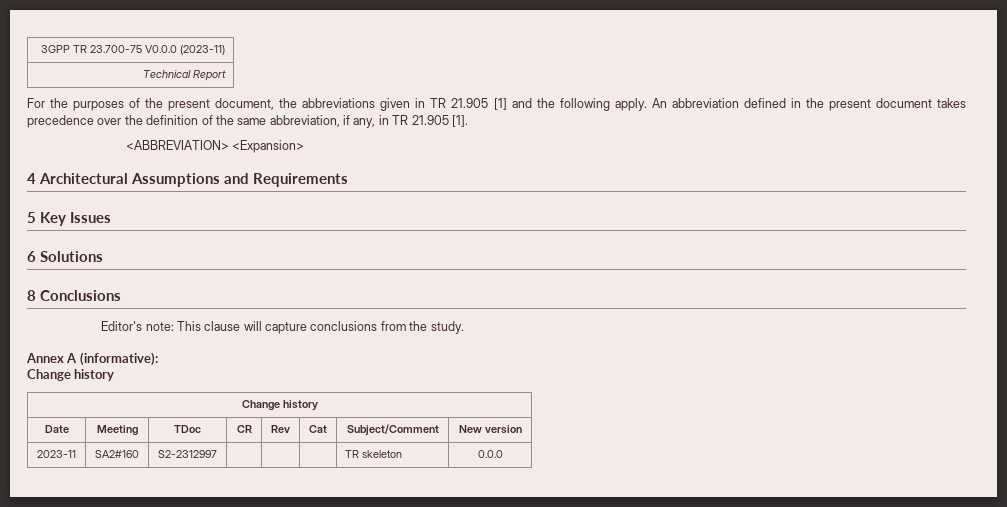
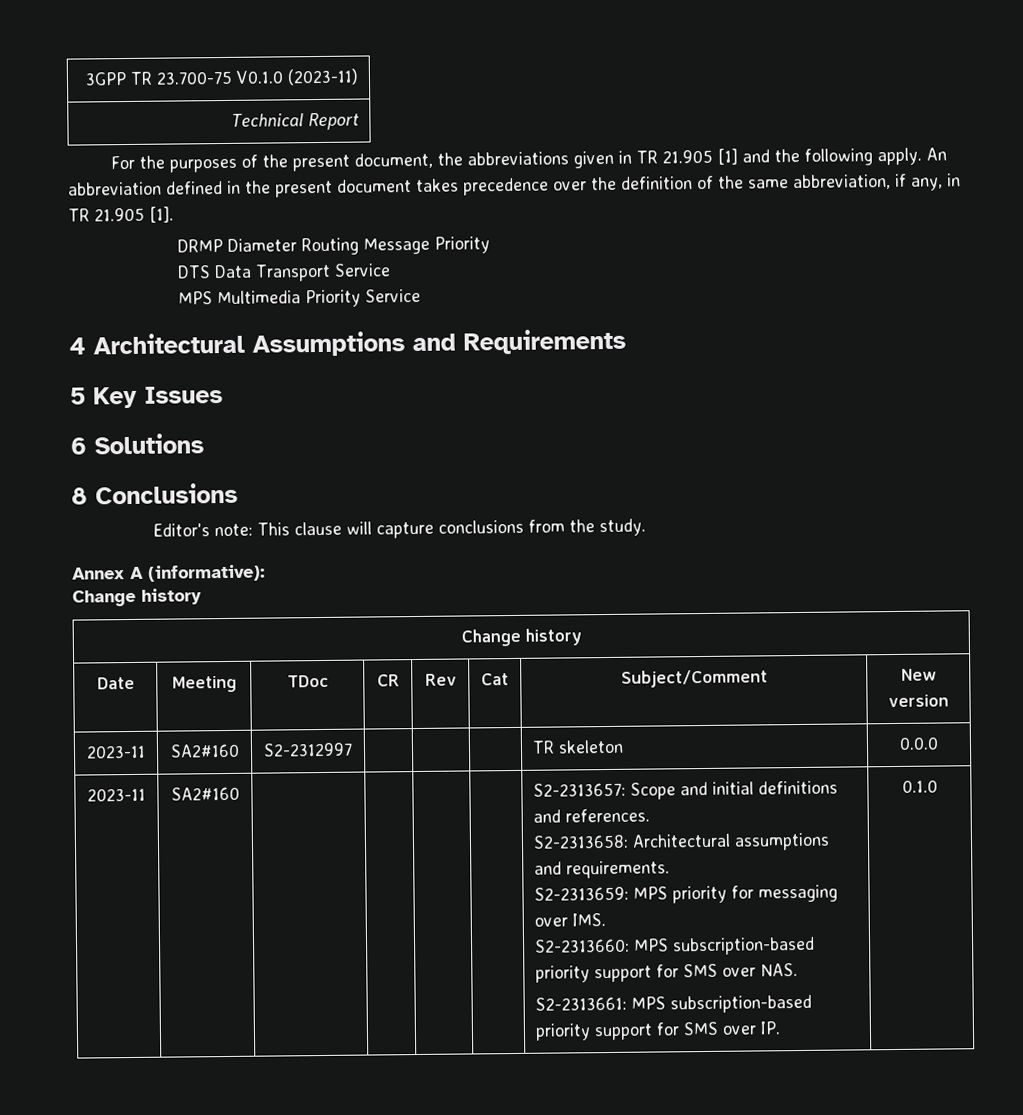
- 3GPP TR 23.700-75 V0.0.0 (2023-11)
+ 3GPP TR 23.700-75 V0.1.0 (2023-11)
- <ABBREVIATION> <Expansion>
+ DRMP Diameter Routing Message Priority
+ DTS Data Transport Service
+ MPS Multimedia Priority Service
+ 2023-11 | SA2#160 | | | | | S2-2313657: Scope and initial definitions and references.
+ S2-2313658: Architectural assumptions and requirements.
+ S2-2313659: MPS priority for messaging over IMS.
+ S2-2313660: MPS subscription-based priority support for SMS over NAS.
+ S2-2313661: MPS subscription-based priority support for SMS over IP. | 0.1.0

